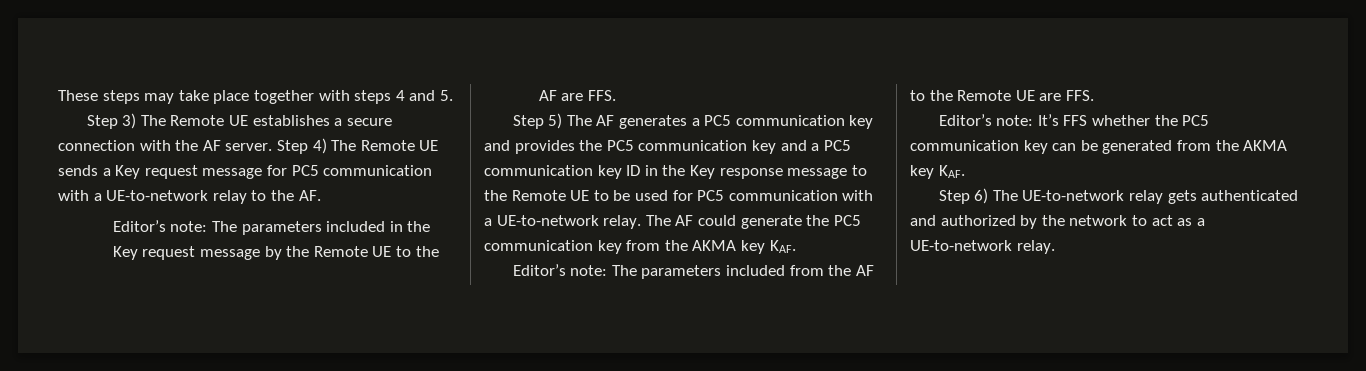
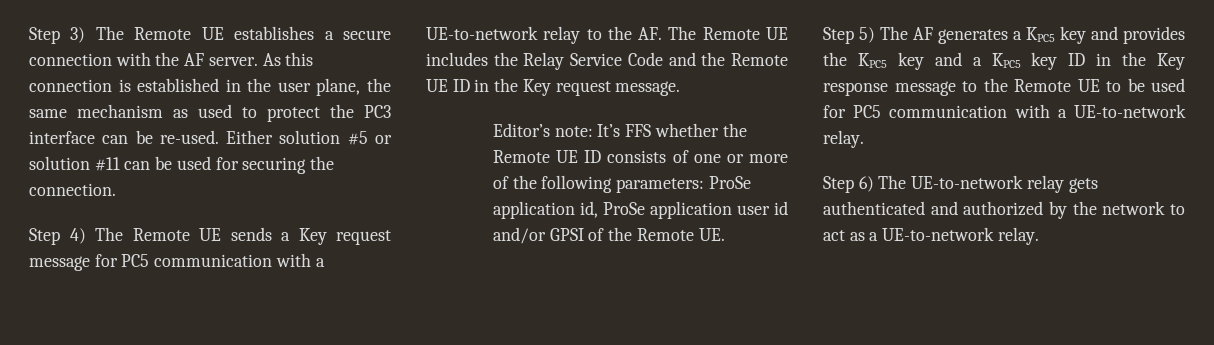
- These steps may take place together with steps 4 and 5.
- Step 3) The Remote UE establishes a secure connection with the AF server. Step 4) The Remote UE sends a Key request message for PC5 communication with a UE-to-network relay to the AF.
- Editor’s note: The parameters included in the Key request message by the Remote UE to the AF are FFS.
+ Step 3) The Remote UE establishes a secure connection with the AF server. As this connection is established in the user plane, the same mechanism as used to protect the PC3 interface can be re-used. Either solution #5 or solution #11 can be used for securing the connection.
+ Step 4) The Remote UE sends a Key request message for PC5 communication with a UE-to-network relay to the AF. The Remote UE includes the Relay Service Code and the Remote UE ID in the Key request message.
+ Editor’s note: It’s FFS whether the Remote UE ID consists of one or more of the following parameters: ProSe application id, ProSe application user id and/or GPSI of the Remote UE.
- Step 5) The AF generates a PC5 communication key and provides the PC5 communication key and a PC5 communication key ID in the Key response message to the Remote UE to be used for PC5 communication with a UE-to-network relay. The AF could generate the PC5 communication key from the AKMA key KAF.
- Editor’s note: The parameters included from the AF to the Remote UE are FFS.
- Editor’s note: It’s FFS whether the PC5 communication key can be generated from the AKMA key KAF.
+ Step 5) The AF generates a KPC5 key and provides the KPC5 key and a KPC5 key ID in the Key response message to the Remote UE to be used for PC5 communication with a UE-to-network relay.

